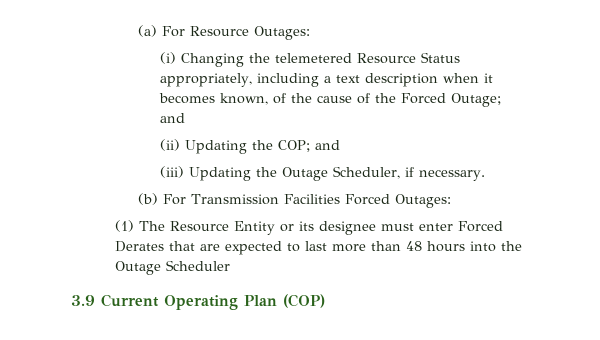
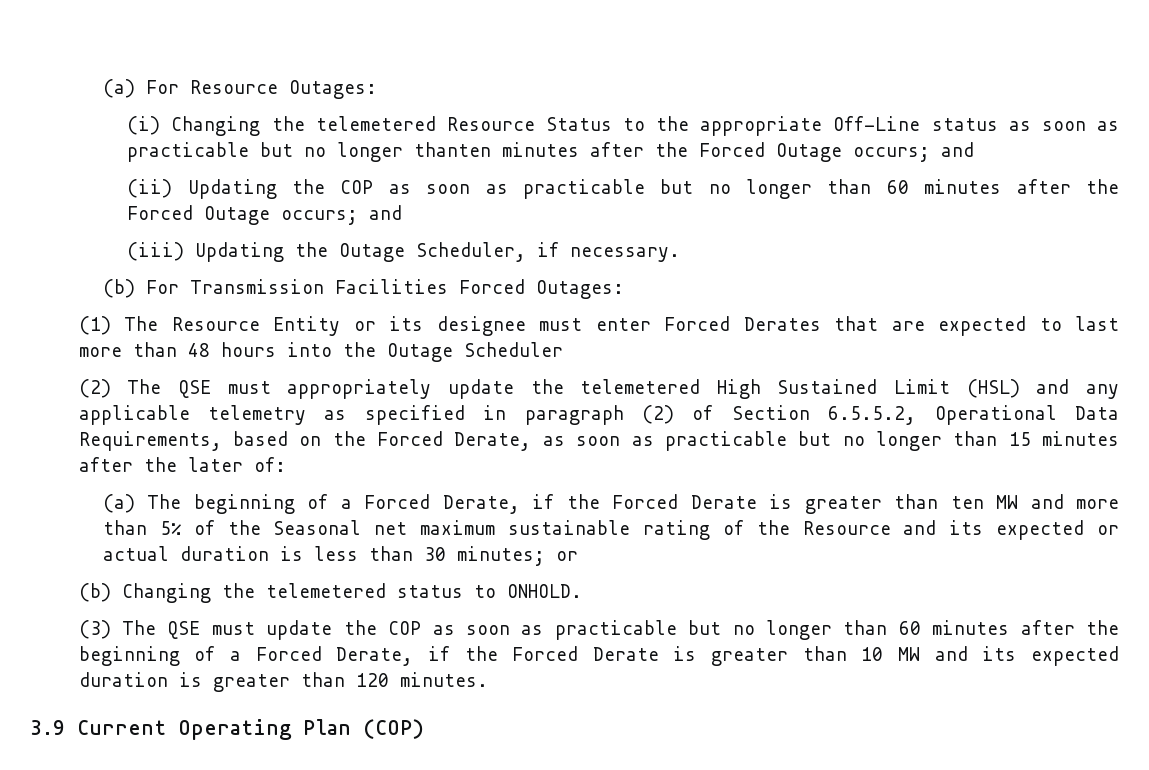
- (i) Changing the telemetered Resource Status appropriately, including a text description when it becomes known, of the cause of the Forced Outage; and
- (ii) Updating the COP; and
+ (i) Changing the telemetered Resource Status to the appropriate Off-Line status as soon as practicable but no longer thanten minutes after the Forced Outage occurs; and
+ (ii) Updating the COP as soon as practicable but no longer than 60 minutes after the Forced Outage occurs; and
+ (2) The QSE must appropriately update the telemetered High Sustained Limit (HSL) and any applicable telemetry as specified in paragraph (2) of Section 6.5.5.2, Operational Data Requirements, based on the Forced Derate, as soon as practicable but no longer than 15 minutes after the later of:
+ (a) The beginning of a Forced Derate, if the Forced Derate is greater than ten MW and more than 5% of the Seasonal net maximum sustainable rating of the Resource and its expected or actual duration is less than 30 minutes; or
+ (b) Changing the telemetered status to ONHOLD.
+ (3) The QSE must update the COP as soon as practicable but no longer than 60 minutes after the beginning of a Forced Derate, if the Forced Derate is greater than 10 MW and its expected duration is greater than 120 minutes.

